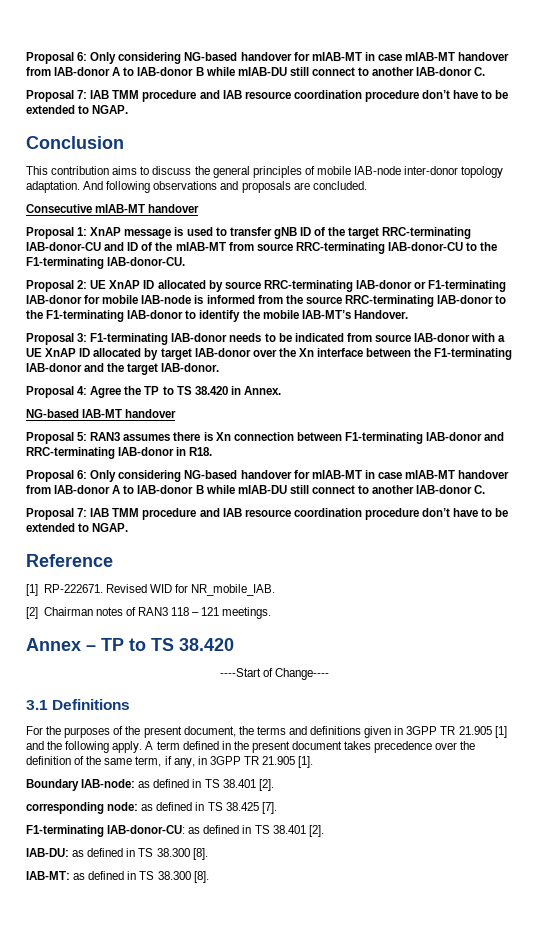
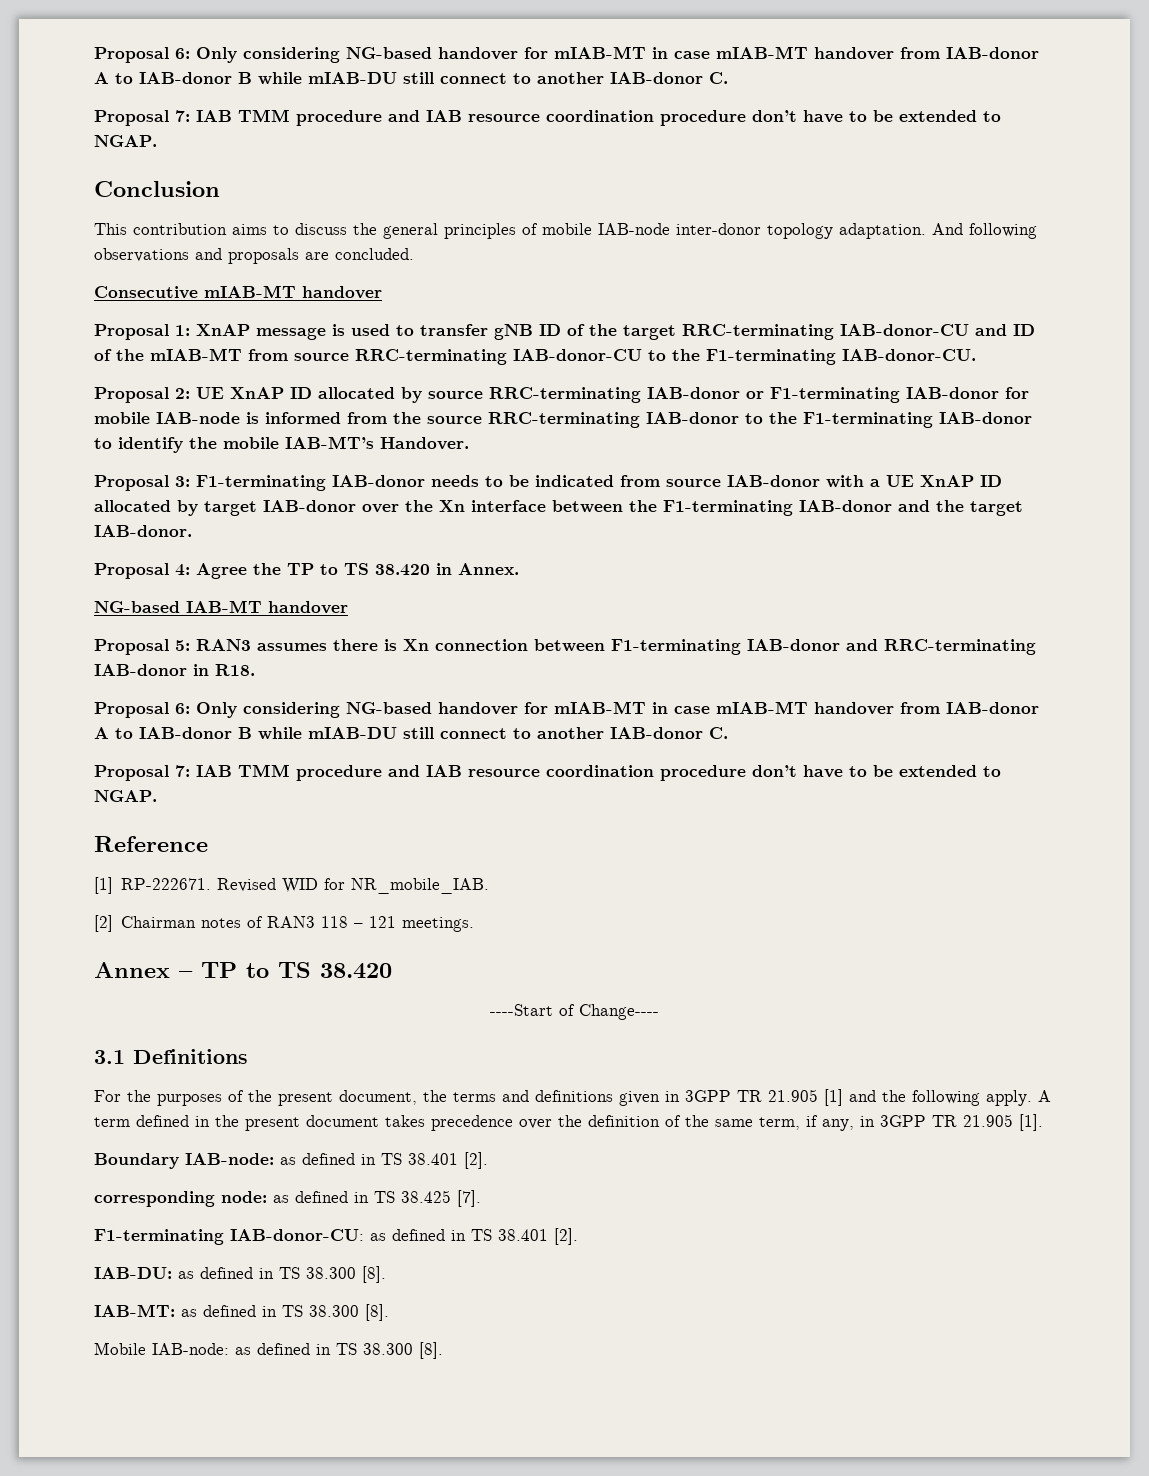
+ Mobile IAB-node: as defined in TS 38.300 [8].

